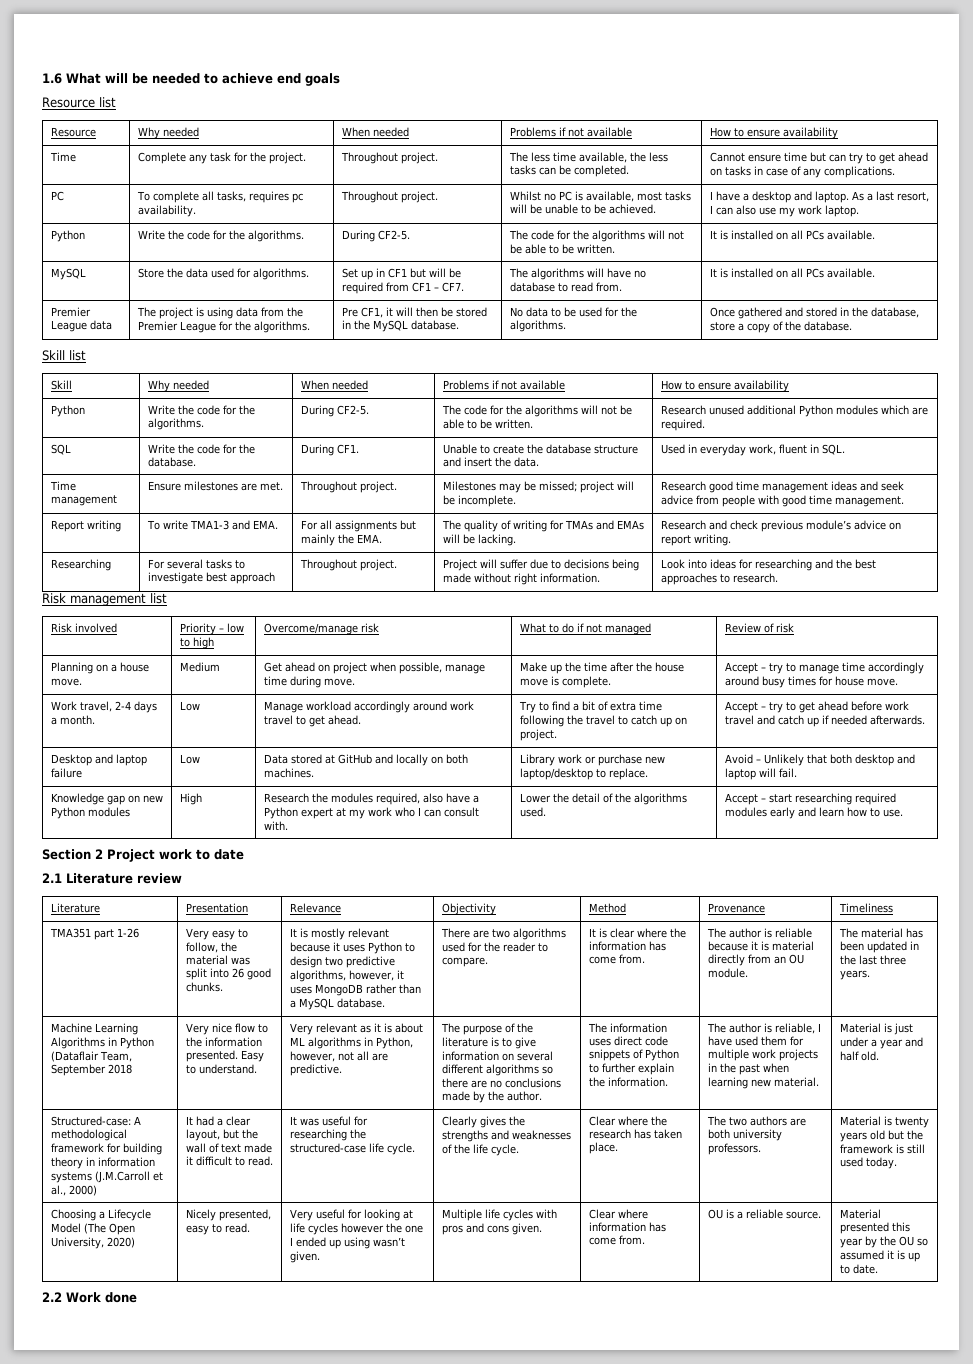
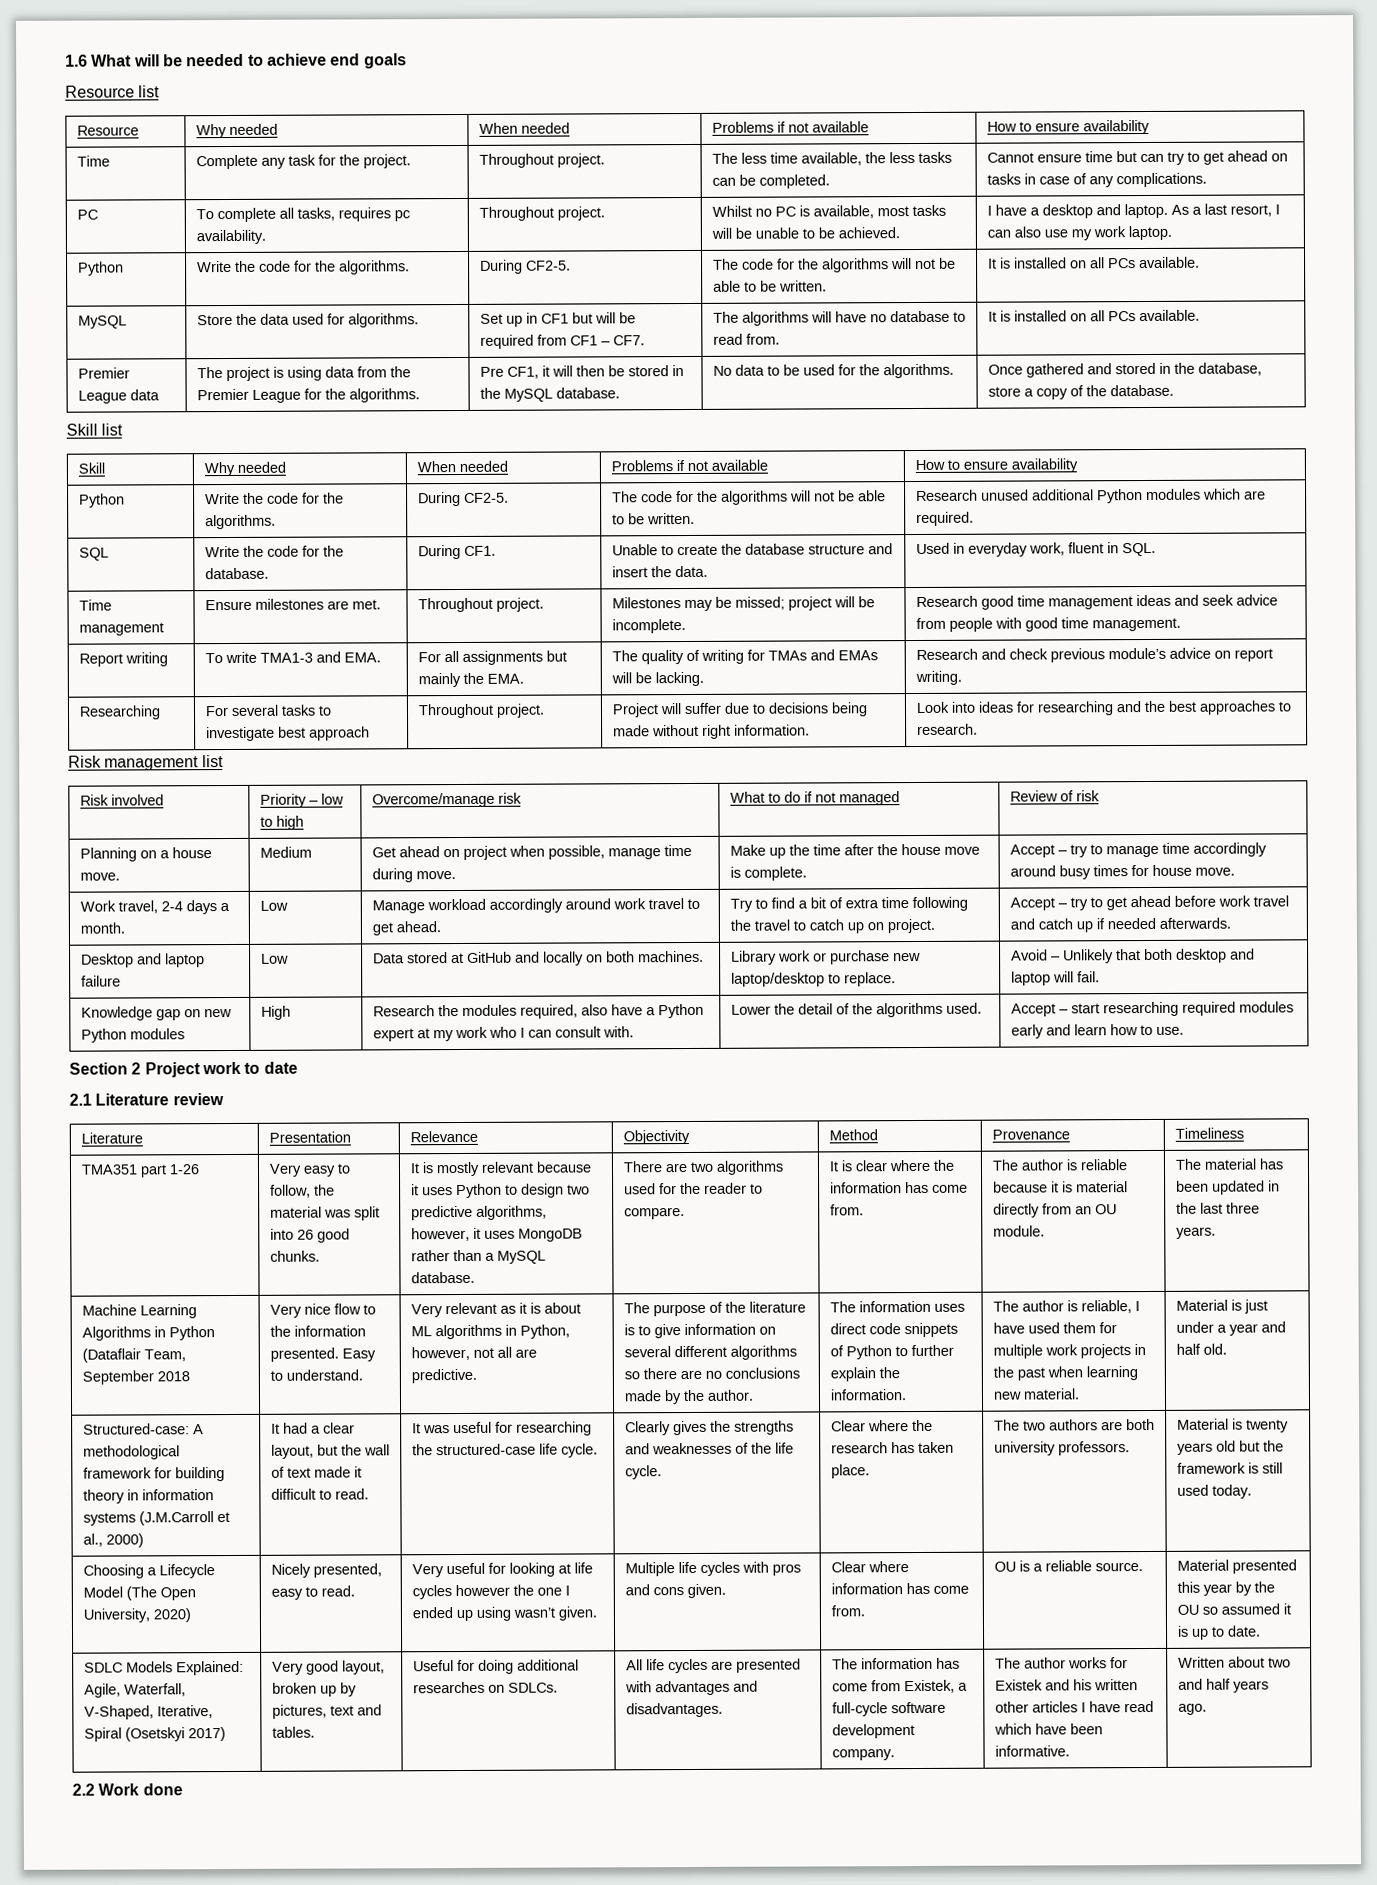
+ SDLC Models Explained: Agile, Waterfall, V-Shaped, Iterative, Spiral (Osetskyi 2017) | Very good layout, broken up by pictures, text and tables. | Useful for doing additional researches on SDLCs. | All life cycles are presented with advantages and disadvantages. | The information has come from Existek, a full-cycle software development company. | The author works for Existek and his written other articles I have read which have been informative. | Written about two and half years ago.

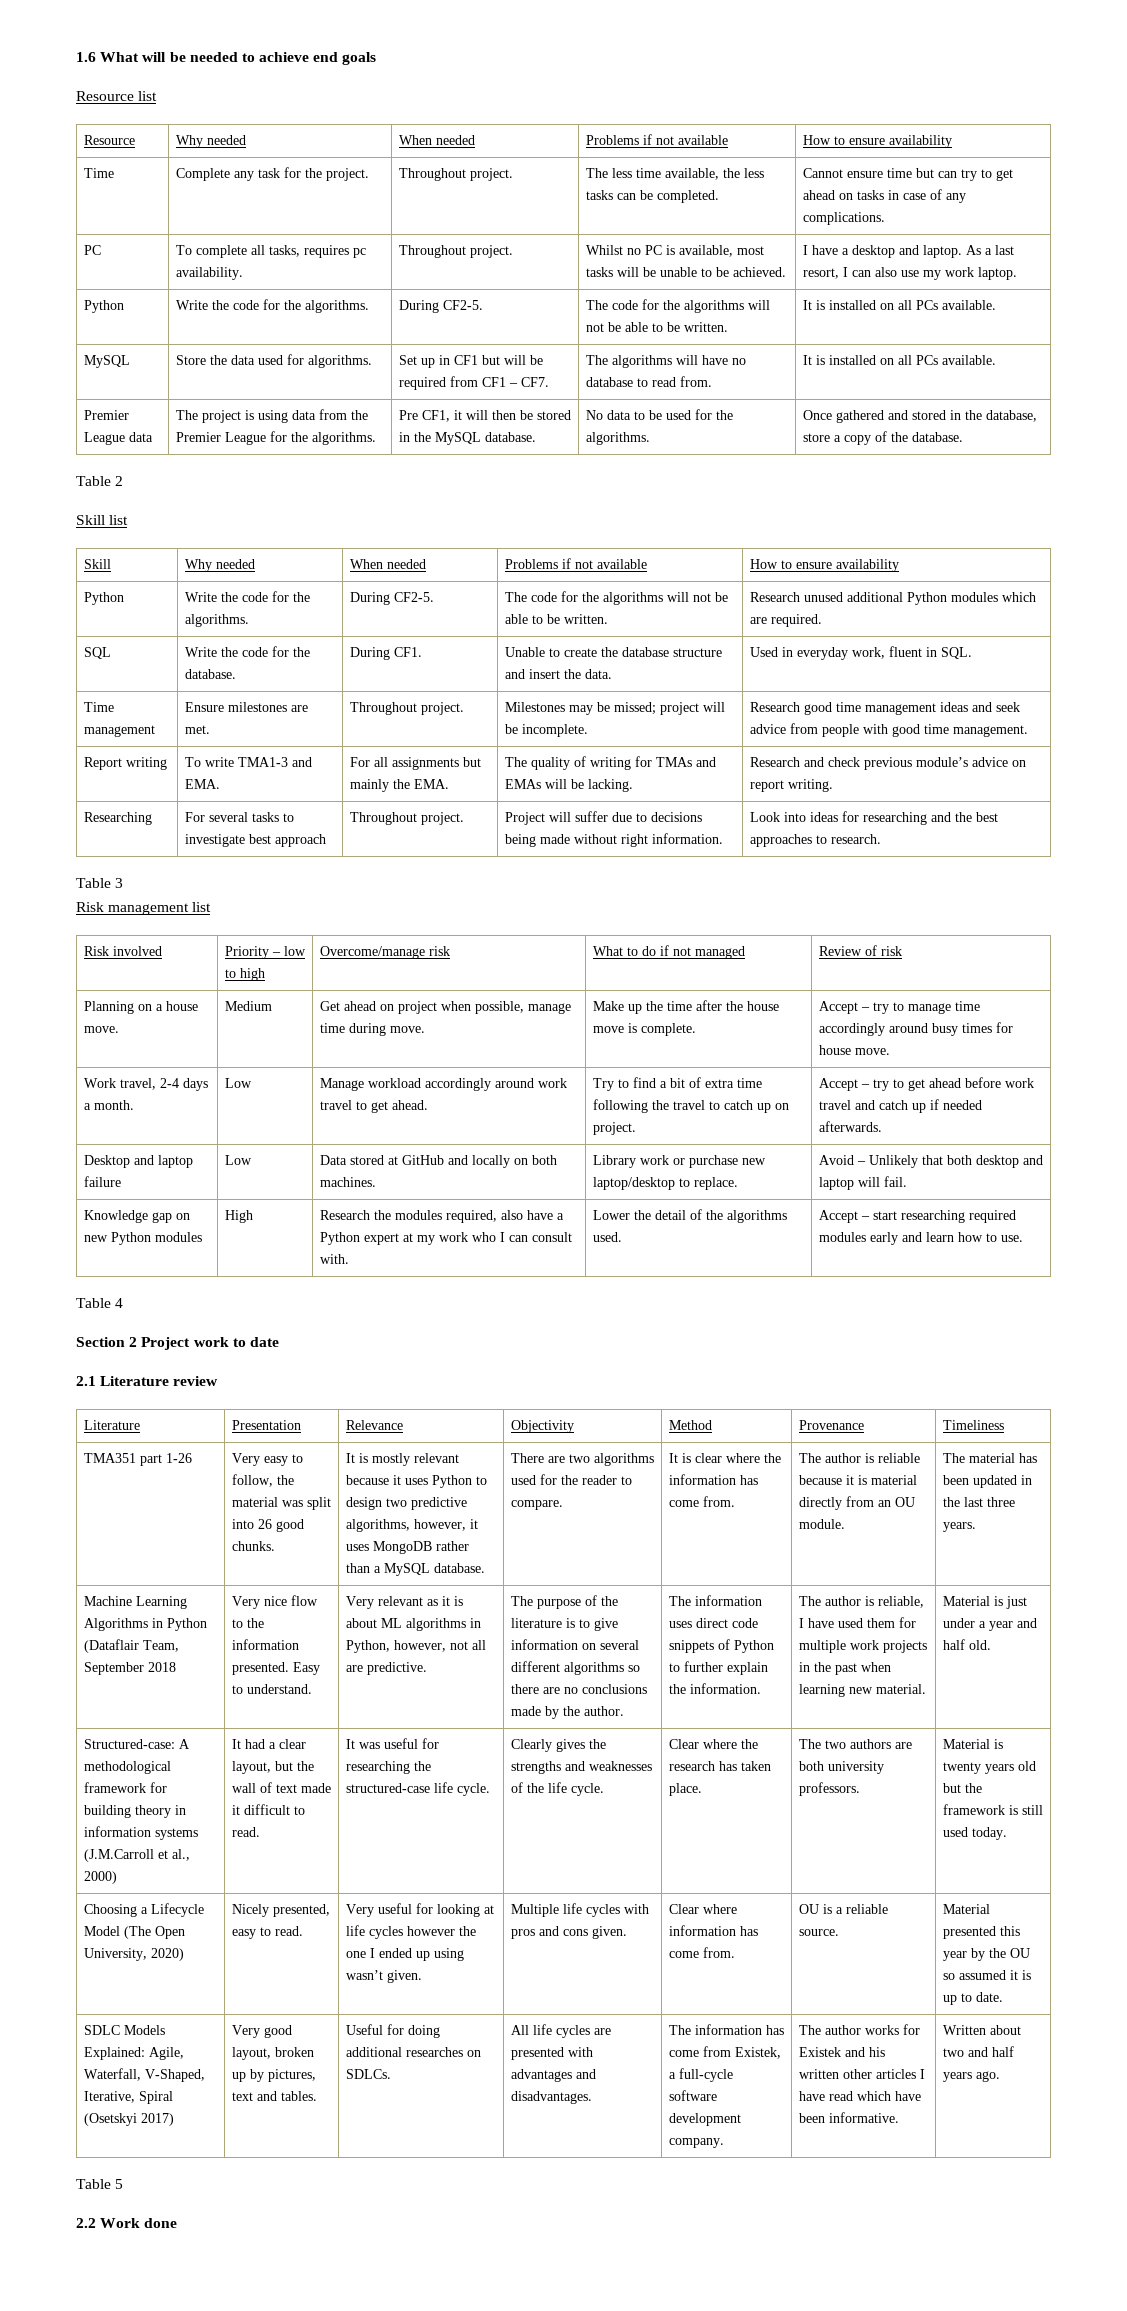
+ Table 2
+ Table 3
+ Table 4
+ Table 5

